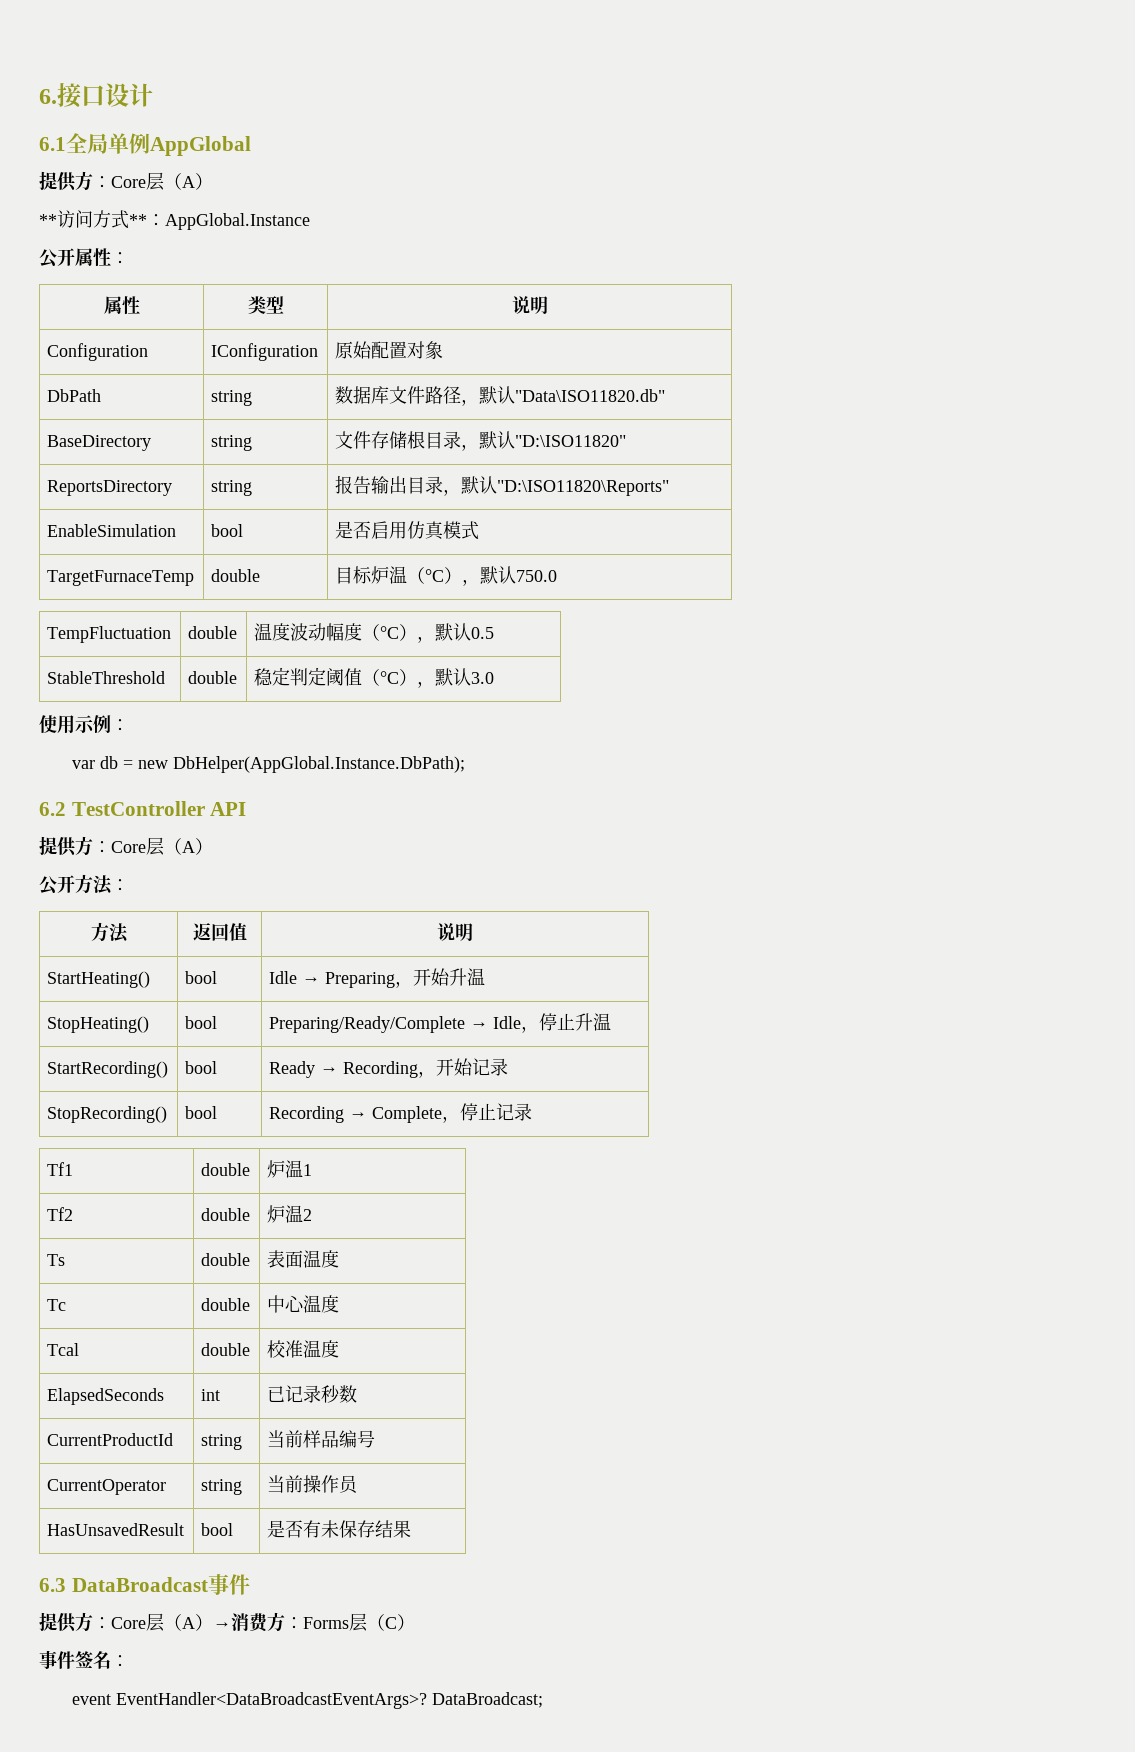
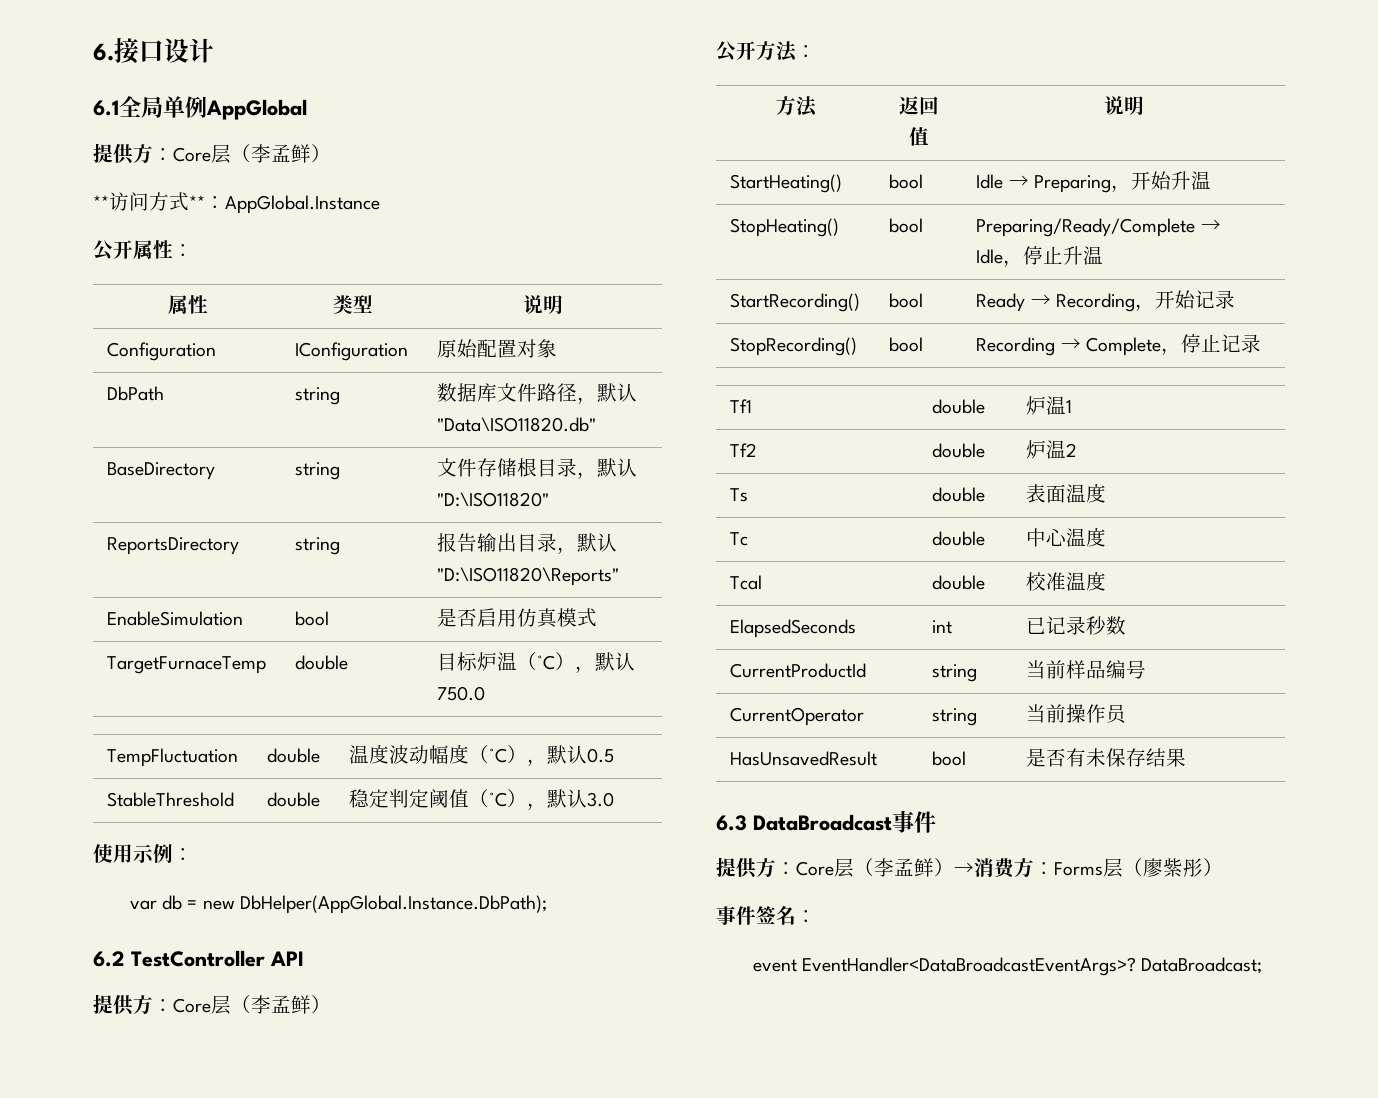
  6.1全局单例AppGlobal
- 提供方：Core层（A）
+ 提供方：Core层（李孟鲜）
  6.2 TestController API
- 提供方：Core层（A）
+ 提供方：Core层（李孟鲜）
- 提供方：Core层（A）→消费方：Forms层（C）
+ 提供方：Core层（李孟鲜）→消费方：Forms层（廖紫彤）

